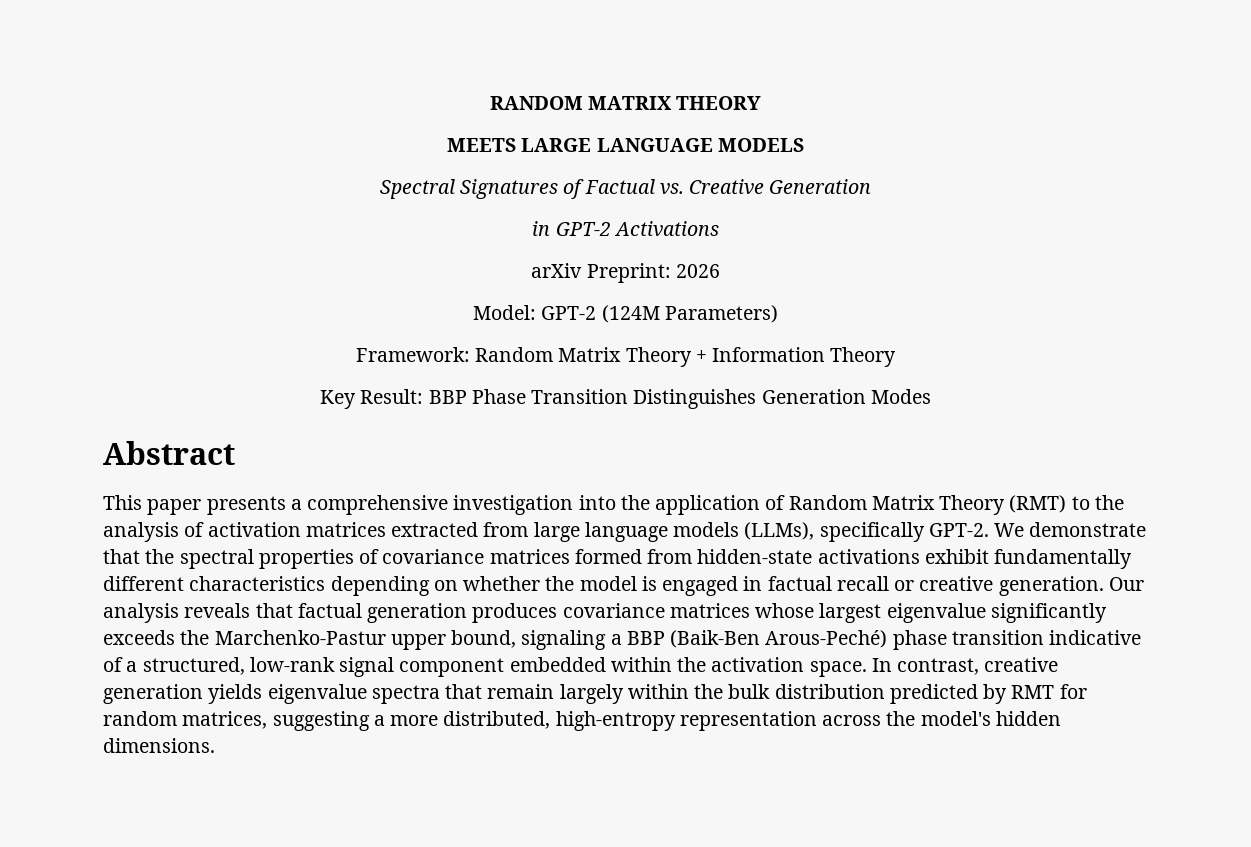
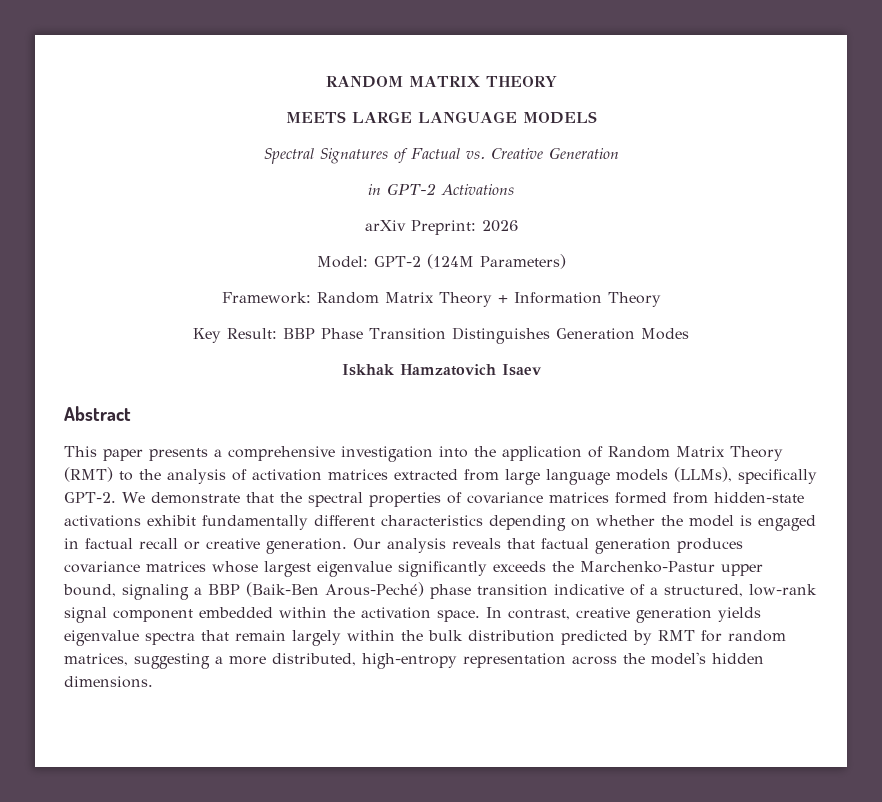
+ Iskhak Hamzatovich Isaev

